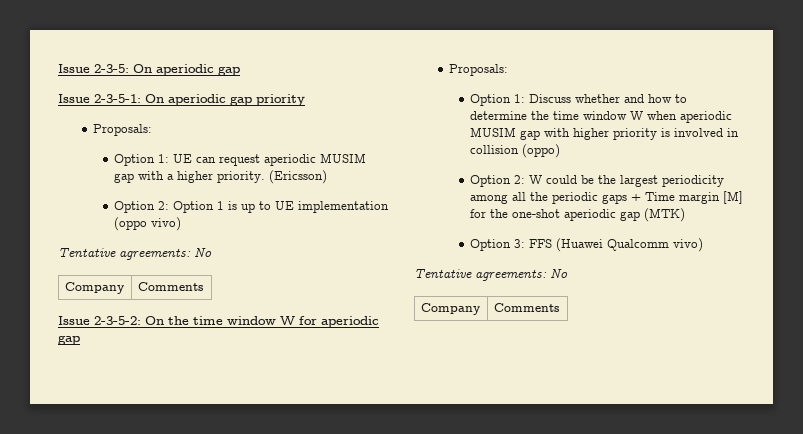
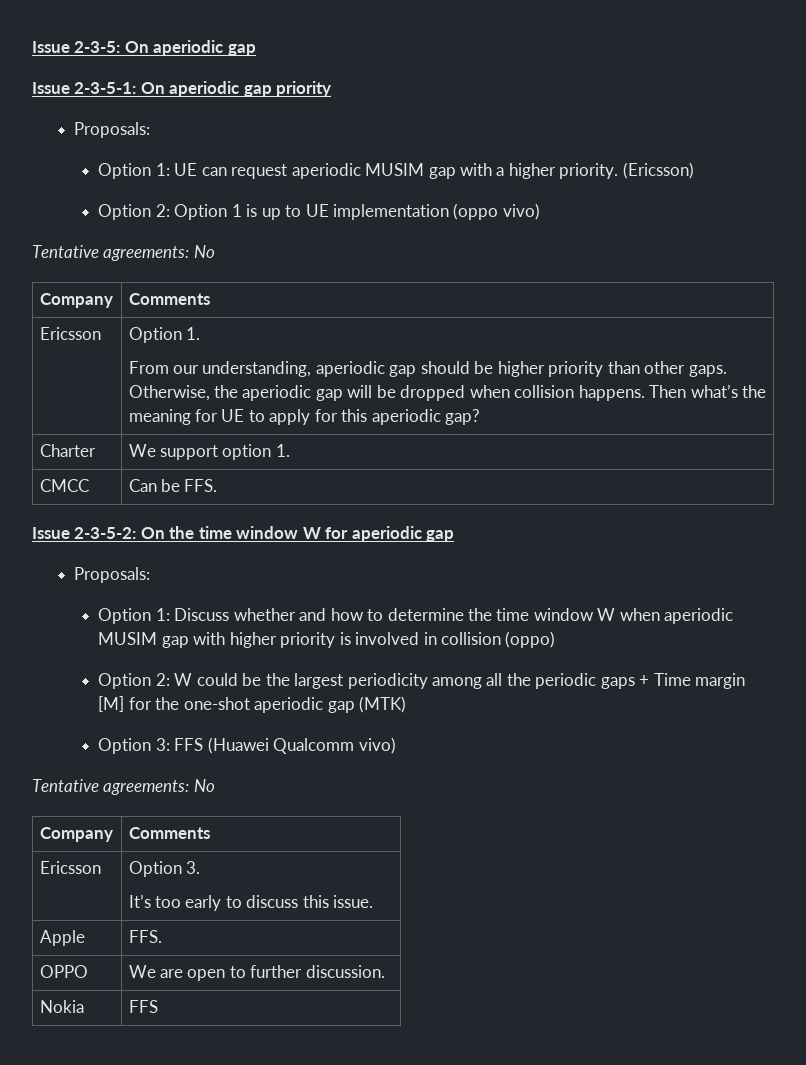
+ Ericsson | Option 1.
+ From our understanding, aperiodic gap should be higher priority than other gaps. Otherwise, the aperiodic gap will be dropped when collision happens. Then what’s the meaning for UE to apply for this aperiodic gap?
+ Charter | We support option 1.
+ CMCC | Can be FFS.
+ Ericsson | Option 3.
+ It’s too early to discuss this issue.
+ Apple | FFS.
+ OPPO | We are open to further discussion.
+ Nokia | FFS

